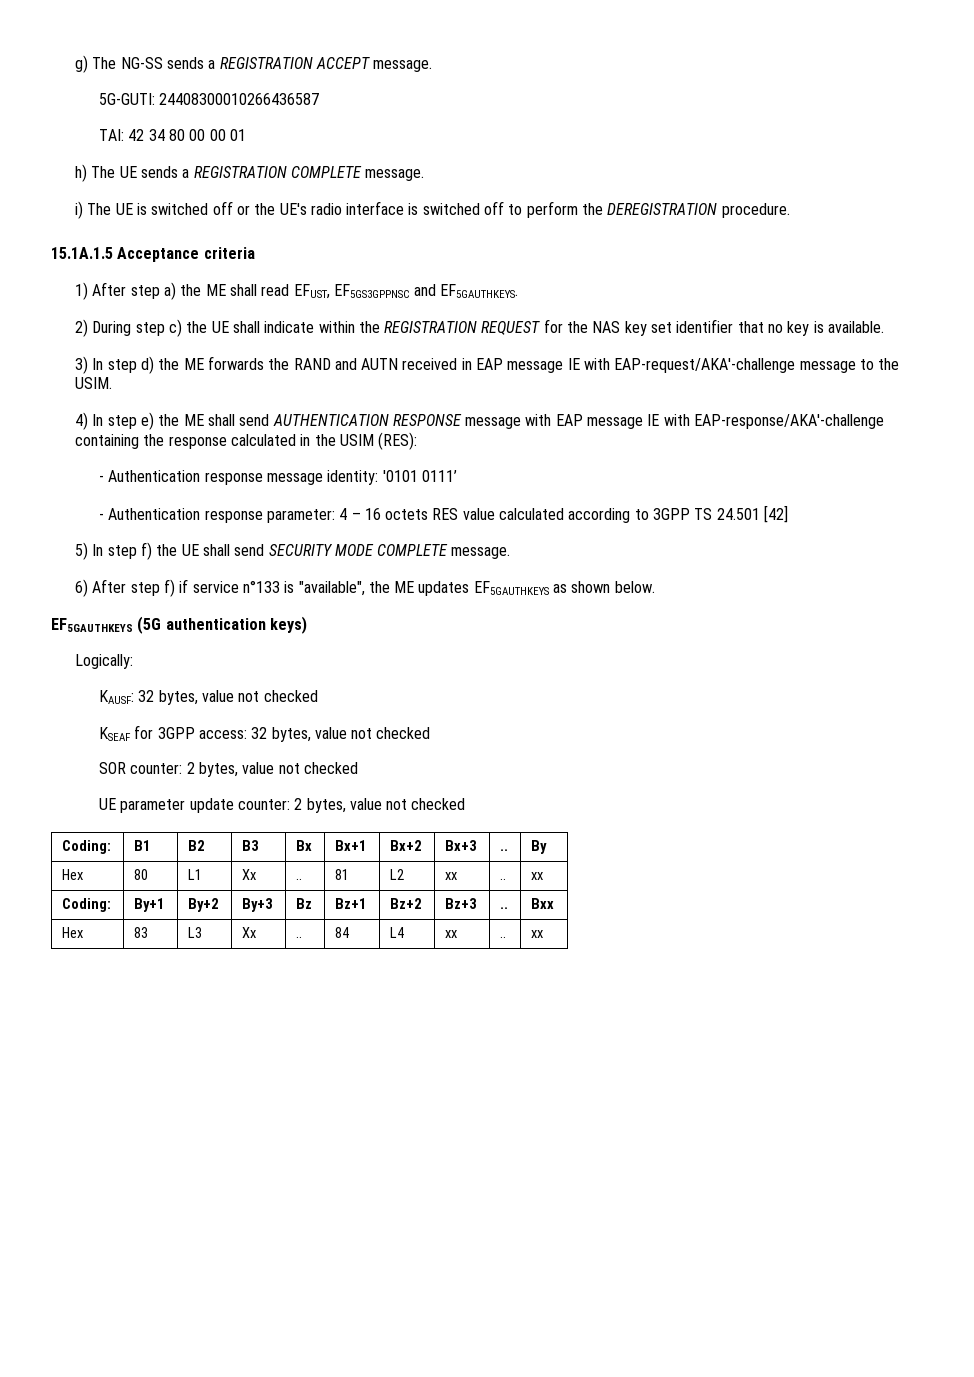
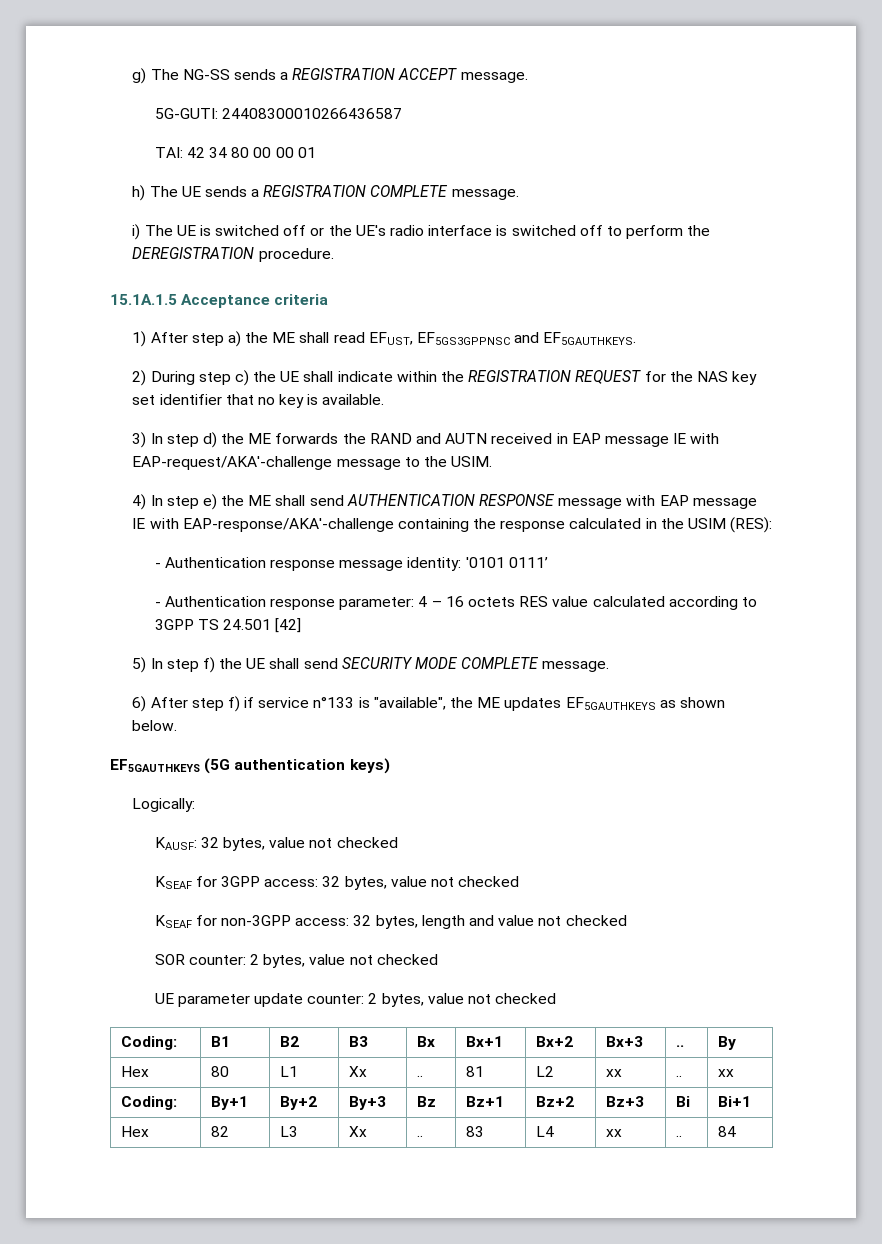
+ KSEAF for non-3GPP access: 32 bytes, length and value not checked
- Coding: | By+1 | By+2 | By+3 | Bz | Bz+1 | Bz+2 | Bz+3 | .. | Bxx
- Hex | 83 | L3 | Xx | .. | 84 | L4 | xx | .. | xx
+ Coding: | By+1 | By+2 | By+3 | Bz | Bz+1 | Bz+2 | Bz+3 | Bi | Bi+1
+ Hex | 82 | L3 | Xx | .. | 83 | L4 | xx | .. | 84

